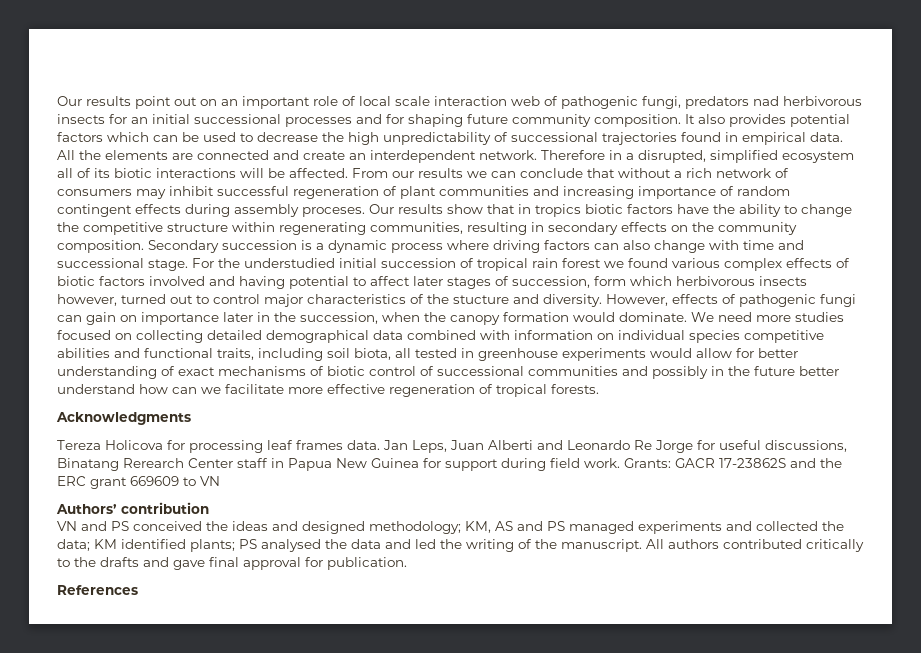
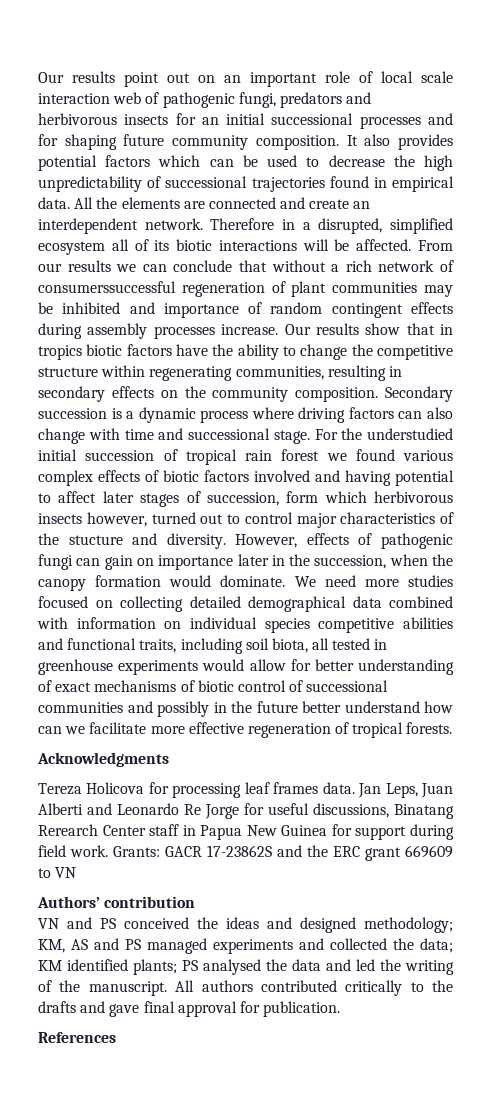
- Our results point out on an important role of local scale interaction web of pathogenic fungi, predators nad herbivorous insects for an initial successional processes and for shaping future community composition.
+ Our results point out on an important role of local scale interaction web of pathogenic fungi, predators and herbivorous insects for an initial successional processes and for shaping future community composition.
- From our results we can conclude that without a rich network of consumers may inhibit successful regeneration of plant communities and increasing importance of random contingent effects during assembly proceses.
+ From our results we can conclude that without a rich network of consumerssuccessful regeneration of plant communities may be inhibited and importance of random contingent effects during assembly processes increase.

